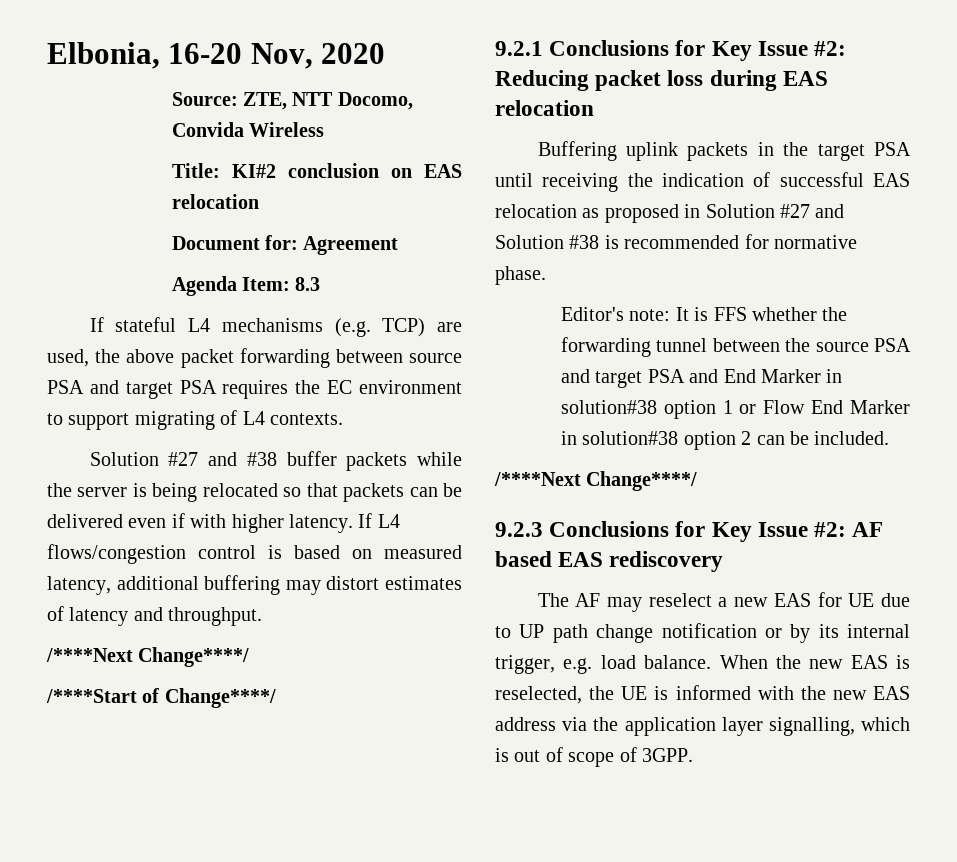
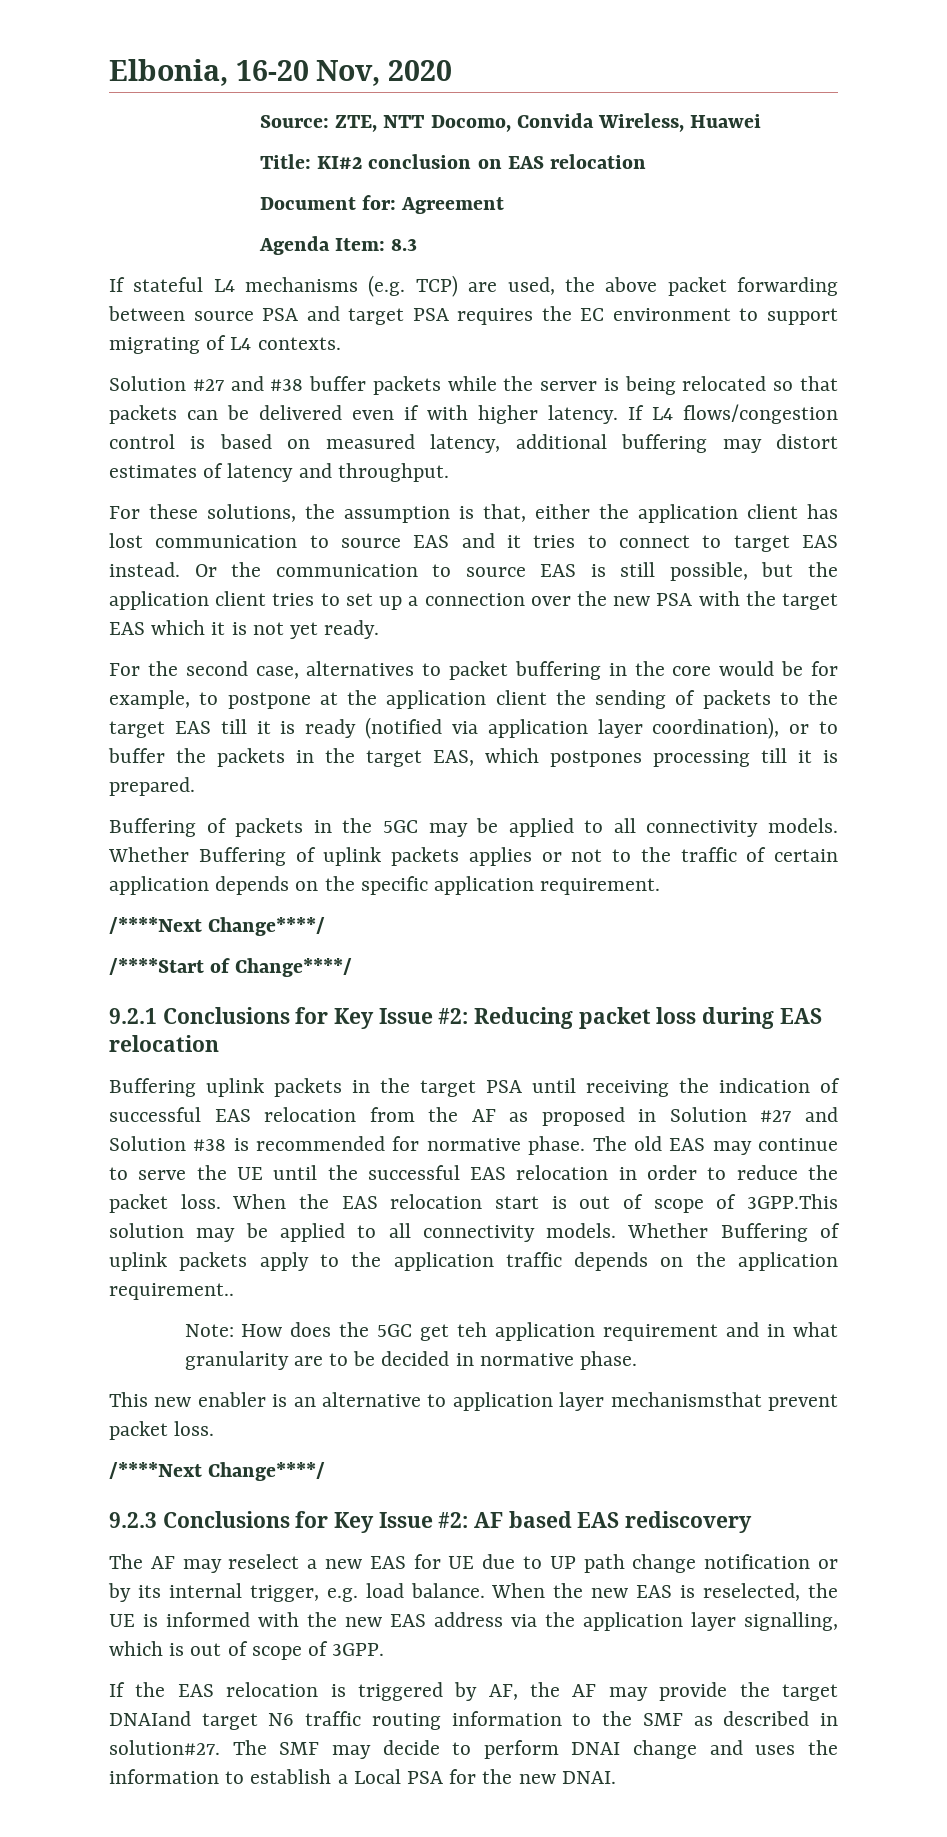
- Source: ZTE, NTT Docomo, Convida Wireless
+ Source: ZTE, NTT Docomo, Convida Wireless, Huawei
+ For these solutions, the assumption is that, either the application client has lost communication to source EAS and it tries to connect to target EAS instead. Or the communication to source EAS is still possible, but the application client tries to set up a connection over the new PSA with the target EAS which it is not yet ready.
+ For the second case, alternatives to packet buffering in the core would be for example, to postpone at the application client the sending of packets to the target EAS till it is ready (notified via application layer coordination), or to buffer the packets in the target EAS, which postpones processing till it is prepared.
+ Buffering of packets in the 5GC may be applied to all connectivity models. Whether Buffering of uplink packets applies or not to the traffic of certain application depends on the specific application requirement.
- Buffering uplink packets in the target PSA until receiving the indication of successful EAS relocation as proposed in Solution #27 and Solution #38 is recommended for normative phase.
- Editor's note: It is FFS whether the forwarding tunnel between the source PSA and target PSA and End Marker in solution#38 option 1 or Flow End Marker in solution#38 option 2 can be included.
+ Buffering uplink packets in the target PSA until receiving the indication of successful EAS relocation from the AF as proposed in Solution #27 and Solution #38 is recommended for normative phase. The old EAS may continue to serve the UE until the successful EAS relocation in order to reduce the packet loss. When the EAS relocation start is out of scope of 3GPP.This solution may be applied to all connectivity models. Whether Buffering of uplink packets apply to the application traffic depends on the application requirement..
+ Note: How does the 5GC get teh application requirement and in what granularity are to be decided in normative phase.
+ This new enabler is an alternative to application layer mechanismsthat prevent packet loss.
+ If the EAS relocation is triggered by AF, the AF may provide the target DNAIand target N6 traffic routing information to the SMF as described in solution#27. The SMF may decide to perform DNAI change and uses the information to establish a Local PSA for the new DNAI.

